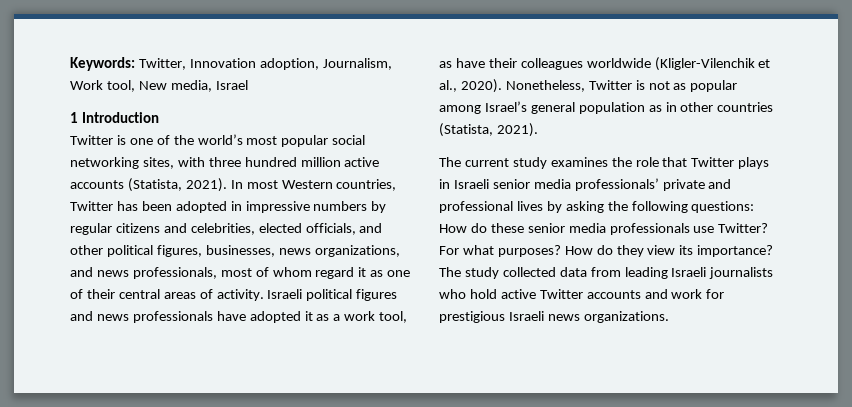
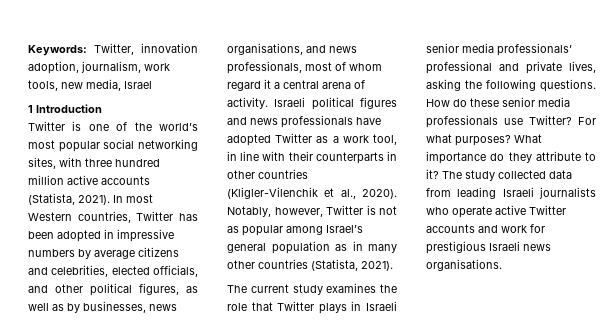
- Keywords: Twitter, Innovation adoption, Journalism, Work tool, New media, Israel
+ Keywords: Twitter, innovation adoption, journalism, work tools, new media, Israel
- In most Western countries, Twitter has been adopted in impressive numbers by regular citizens and celebrities, elected officials, and other political figures, businesses, news organizations, and news professionals, most of whom regard it as one of their central areas of activity.
+ In most Western countries, Twitter has been adopted in impressive numbers by average citizens and celebrities, elected officials, and other political figures, as well as by businesses, news organisations, and news professionals, most of whom regard it a central arena of activity.
- Israeli political figures and news professionals have adopted it as a work tool, as have their colleagues worldwide (Kligler-Vilenchik et al., 2020).
+ Israeli political figures and news professionals have adopted Twitter as a work tool, in line with their counterparts in other countries (Kligler-Vilenchik et al., 2020).
- Nonetheless, Twitter is not as popular among Israel’s general population as in other countries (Statista, 2021).
+ Notably, however, Twitter is not as popular among Israel’s general population as in many other countries (Statista, 2021).
- The current study examines the role that Twitter plays in Israeli senior media professionals’ private and professional lives by asking the following questions: How do these senior media professionals use Twitter?
+ The current study examines the role that Twitter plays in Israeli senior media professionals’ professional and private lives, asking the following questions. How do these senior media professionals use Twitter?
- How do they view its importance?
+ What importance do they attribute to it?
- The study collected data from leading Israeli journalists who hold active Twitter accounts and work for prestigious Israeli news organizations.
+ The study collected data from leading Israeli journalists who operate active Twitter accounts and work for prestigious Israeli news organisations.

